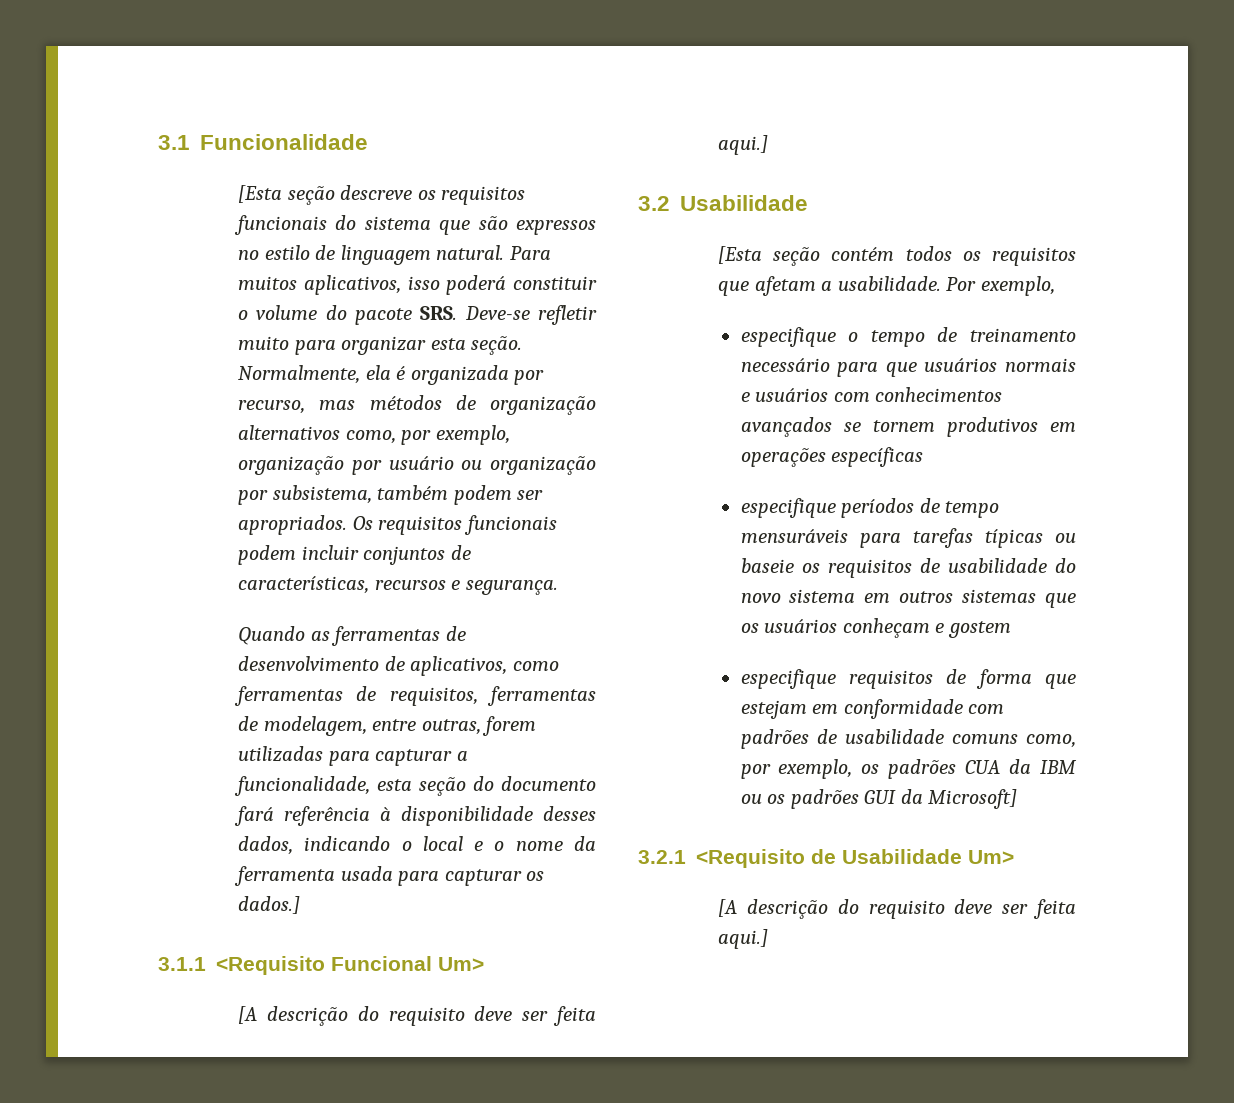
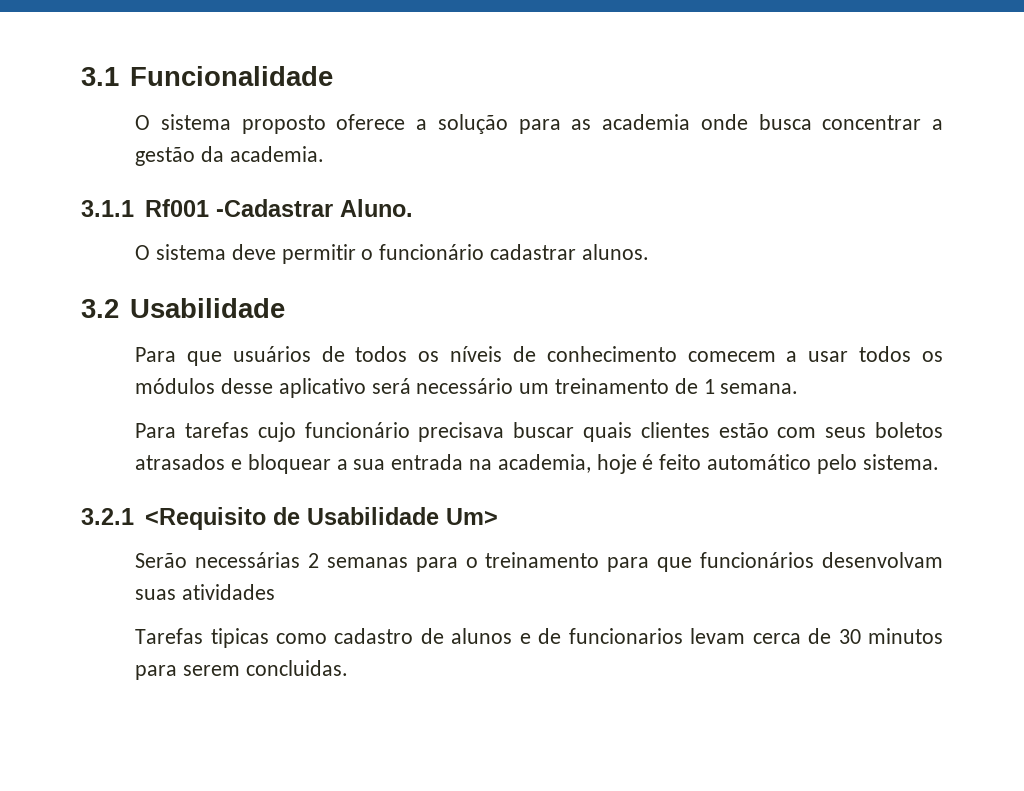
- [Esta seção descreve os requisitos funcionais do sistema que são expressos no estilo de linguagem natural. Para muitos aplicativos, isso poderá constituir o volume do pacote SRS. Deve-se refletir muito para organizar esta seção. Normalmente, ela é organizada por recurso, mas métodos de organização alternativos como, por exemplo, organização por usuário ou organização por subsistema, também podem ser apropriados. Os requisitos funcionais podem incluir conjuntos de características, recursos e segurança.
- Quando as ferramentas de desenvolvimento de aplicativos, como ferramentas de requisitos, ferramentas de modelagem, entre outras, forem utilizadas para capturar a funcionalidade, esta seção do documento fará referência à disponibilidade desses dados, indicando o local e o nome da ferramenta usada para capturar os dados.]
- 3.1.1 <Requisito Funcional Um>
- [A descrição do requisito deve ser feita aqui.]
+ O sistema proposto oferece a solução para as academia onde busca concentrar a gestão da academia.
+ 3.1.1 Rf001 -Cadastrar Aluno.
+ O sistema deve permitir o funcionário cadastrar alunos.
  3.2 Usabilidade
- [Esta seção contém todos os requisitos que afetam a usabilidade. Por exemplo,
- especifique o tempo de treinamento necessário para que usuários normais e usuários com conhecimentos avançados se tornem produtivos em operações específicas
- especifique períodos de tempo mensuráveis para tarefas típicas ou baseie os requisitos de usabilidade do novo sistema em outros sistemas que os usuários conheçam e gostem
- especifique requisitos de forma que estejam em conformidade com padrões de usabilidade comuns como, por exemplo, os padrões CUA da IBM ou os padrões GUI da Microsoft]
+ Para que usuários de todos os níveis de conhecimento comecem a usar todos os módulos desse aplicativo será necessário um treinamento de 1 semana.
+ Para tarefas cujo funcionário precisava buscar quais clientes estão com seus boletos atrasados e bloquear a sua entrada na academia, hoje é feito automático pelo sistema.
  3.2.1 <Requisito de Usabilidade Um>
- [A descrição do requisito deve ser feita aqui.]
+ Serão necessárias 2 semanas para o treinamento para que funcionários desenvolvam suas atividades
+ Tarefas tipicas como cadastro de alunos e de funcionarios levam cerca de 30 minutos para serem concluidas.

